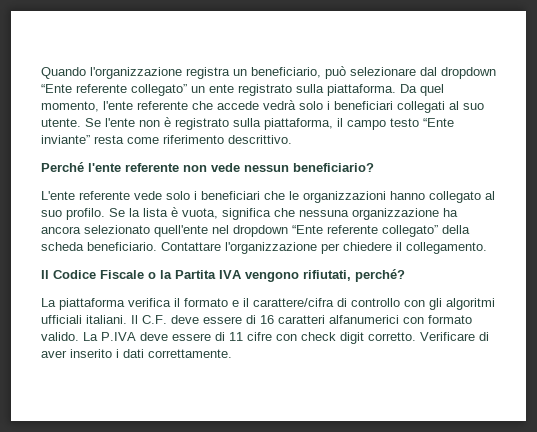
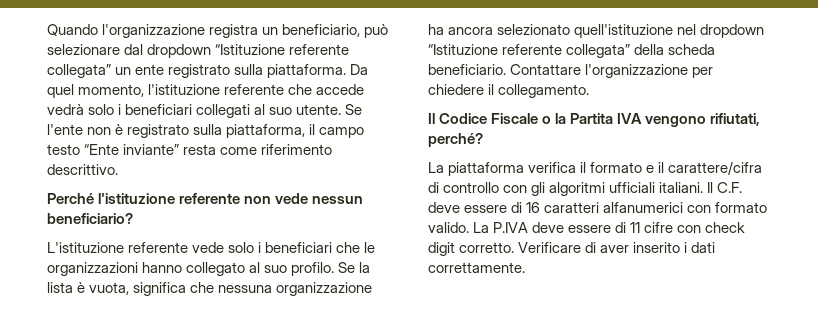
- Quando l'organizzazione registra un beneficiario, può selezionare dal dropdown “Ente referente collegato” un ente registrato sulla piattaforma.
+ Quando l'organizzazione registra un beneficiario, può selezionare dal dropdown “Istituzione referente collegata” un ente registrato sulla piattaforma.
- Da quel momento, l'ente referente che accede vedrà solo i beneficiari collegati al suo utente.
+ Da quel momento, l'istituzione referente che accede vedrà solo i beneficiari collegati al suo utente.
- Perché l'ente referente non vede nessun beneficiario?
+ Perché l'istituzione referente non vede nessun beneficiario?
- L'ente referente vede solo i beneficiari che le organizzazioni hanno collegato al suo profilo.
+ L'istituzione referente vede solo i beneficiari che le organizzazioni hanno collegato al suo profilo.
- Se la lista è vuota, significa che nessuna organizzazione ha ancora selezionato quell'ente nel dropdown “Ente referente collegato” della scheda beneficiario.
+ Se la lista è vuota, significa che nessuna organizzazione ha ancora selezionato quell'istituzione nel dropdown “Istituzione referente collegata” della scheda beneficiario.

